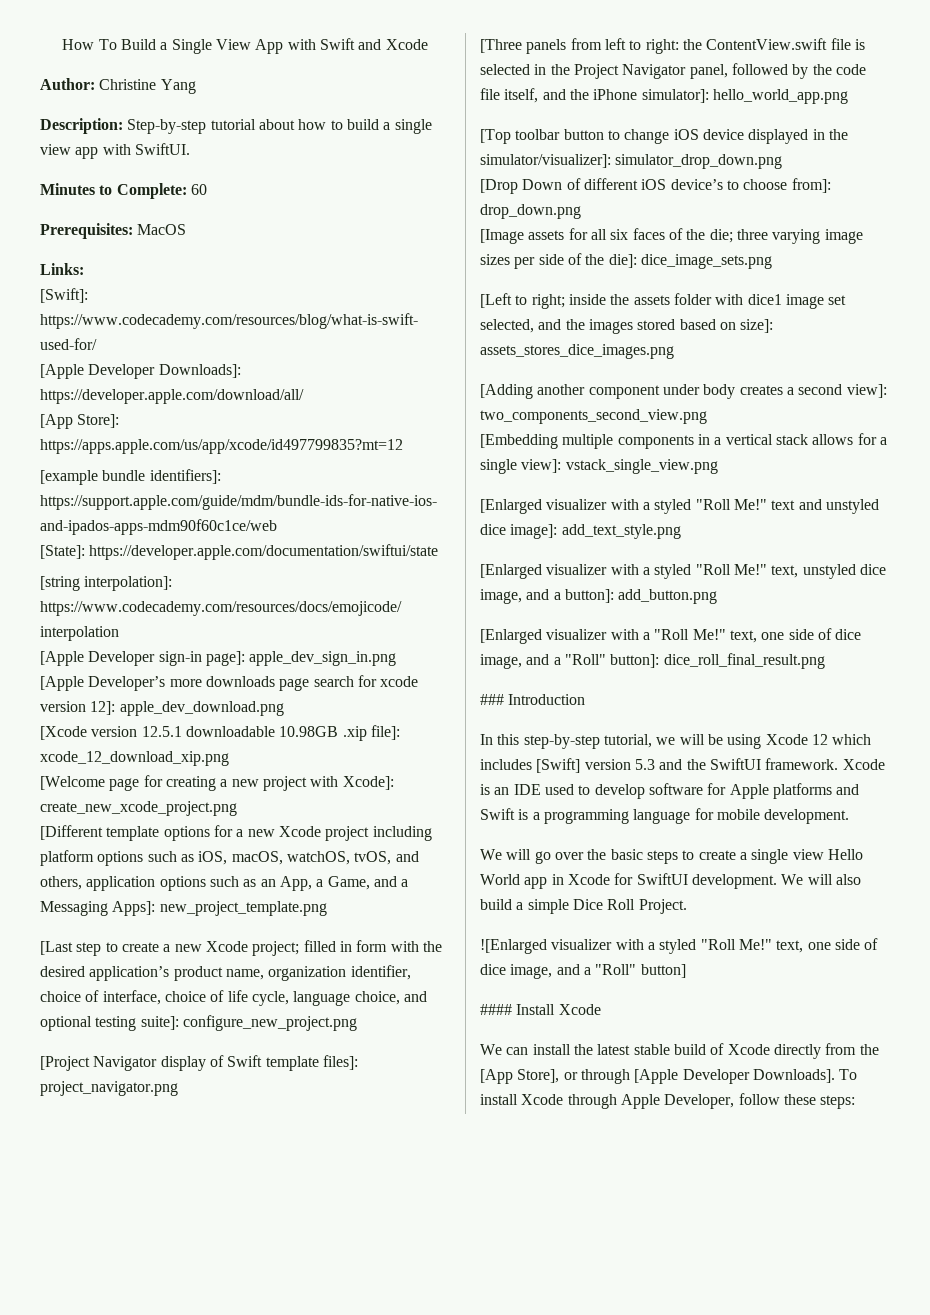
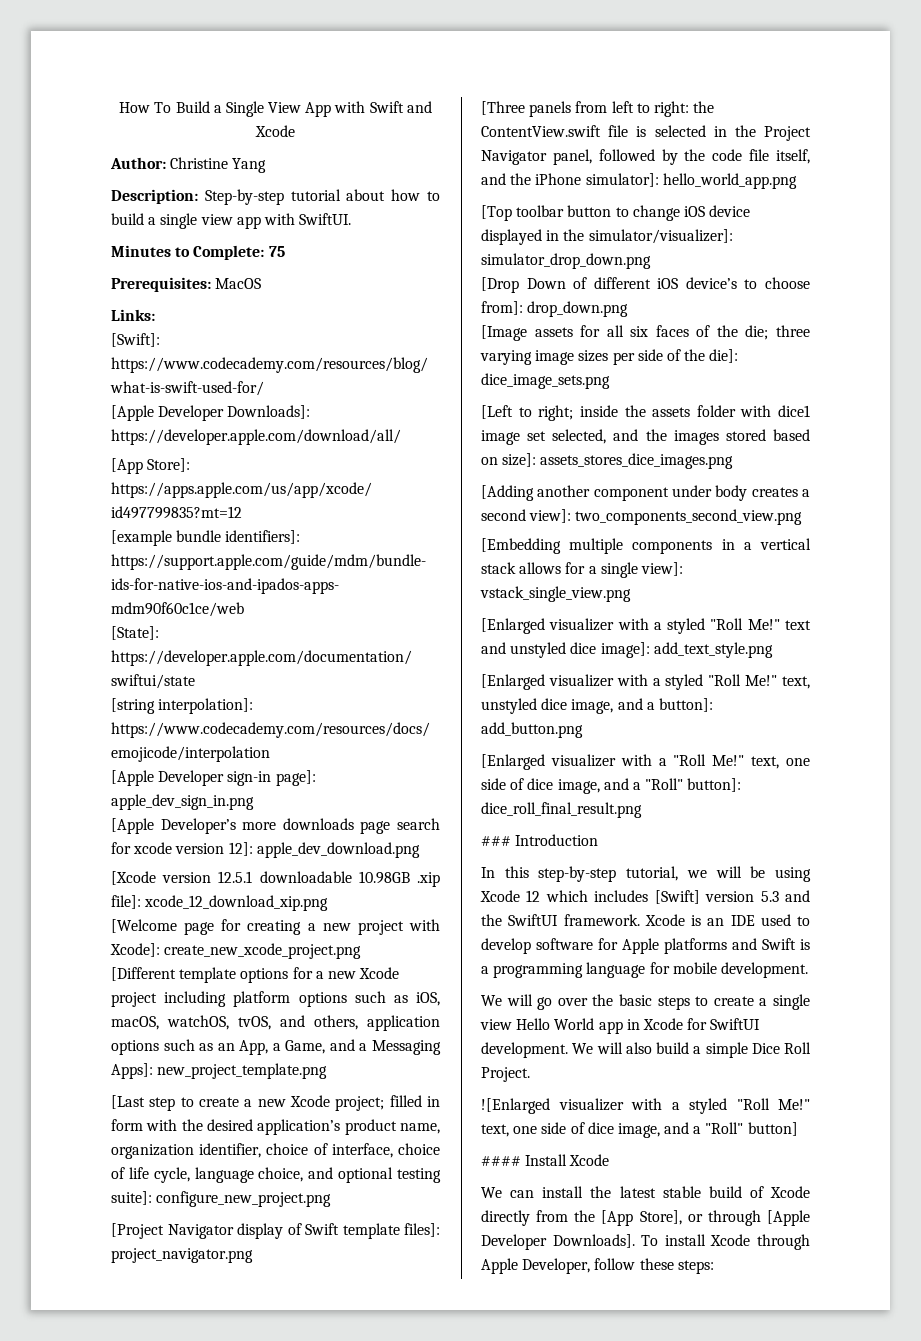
- Minutes to Complete: 60
+ Minutes to Complete: 75

